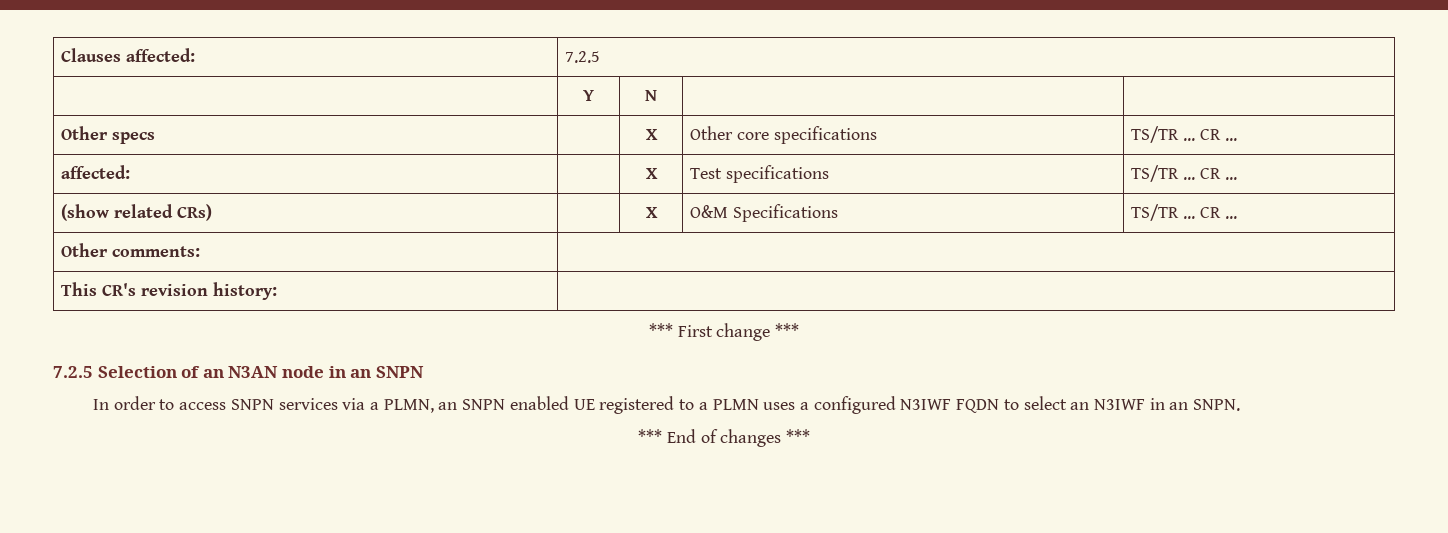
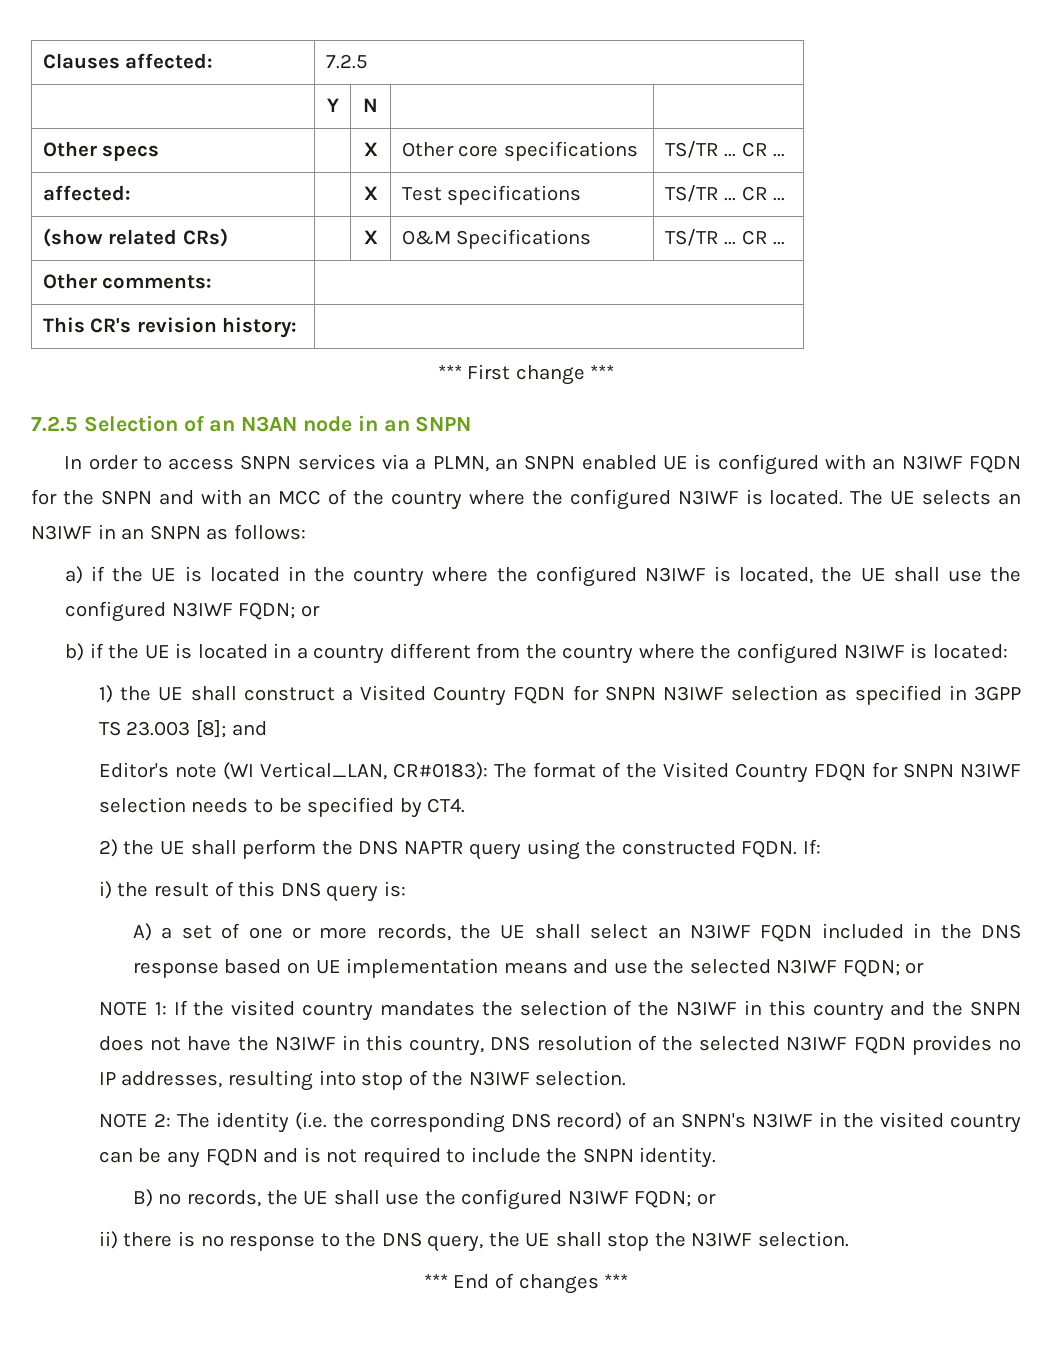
- In order to access SNPN services via a PLMN, an SNPN enabled UE registered to a PLMN uses a configured N3IWF FQDN to select an N3IWF in an SNPN.
+ In order to access SNPN services via a PLMN, an SNPN enabled UE is configured with an N3IWF FQDN for the SNPN and with an MCC of the country where the configured N3IWF is located. The UE selects an N3IWF in an SNPN as follows:
+ a) if the UE is located in the country where the configured N3IWF is located, the UE shall use the configured N3IWF FQDN; or
+ b) if the UE is located in a country different from the country where the configured N3IWF is located:
+ 1) the UE shall construct a Visited Country FQDN for SNPN N3IWF selection as specified in 3GPP TS 23.003 [8]; and
+ Editor's note (WI Vertical_LAN, CR#0183): The format of the Visited Country FDQN for SNPN N3IWF selection needs to be specified by CT4.
+ 2) the UE shall perform the DNS NAPTR query using the constructed FQDN. If:
+ i) the result of this DNS query is:
+ A) a set of one or more records, the UE shall select an N3IWF FQDN included in the DNS response based on UE implementation means and use the selected N3IWF FQDN; or
+ NOTE 1: If the visited country mandates the selection of the N3IWF in this country and the SNPN does not have the N3IWF in this country, DNS resolution of the selected N3IWF FQDN provides no IP addresses, resulting into stop of the N3IWF selection.
+ NOTE 2: The identity (i.e. the corresponding DNS record) of an SNPN's N3IWF in the visited country can be any FQDN and is not required to include the SNPN identity.
+ B) no records, the UE shall use the configured N3IWF FQDN; or
+ ii) there is no response to the DNS query, the UE shall stop the N3IWF selection.

